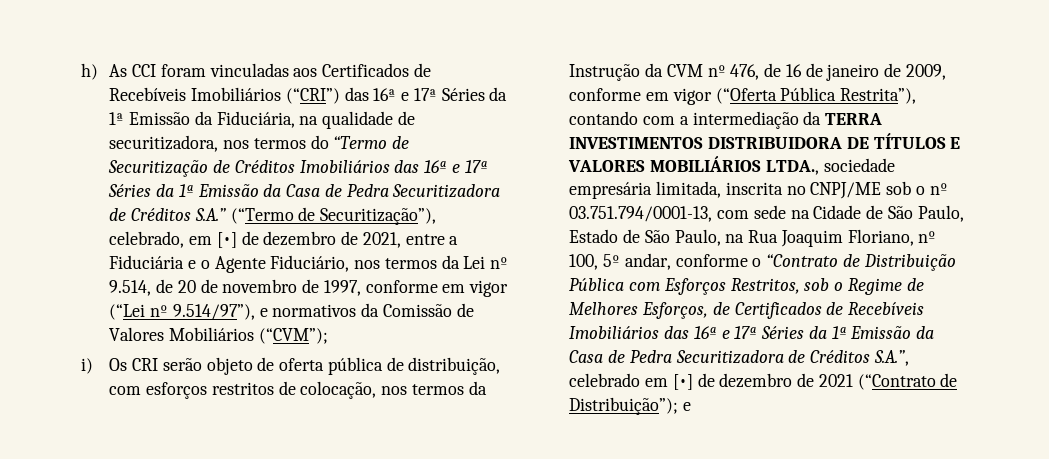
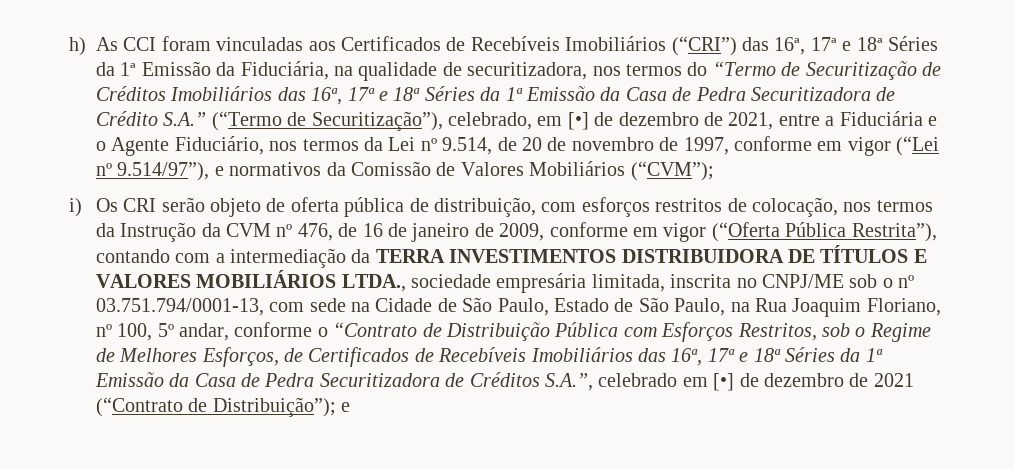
- h) As CCI foram vinculadas aos Certificados de Recebíveis Imobiliários (“CRI”) das 16ª e 17ª Séries da 1ª Emissão da Fiduciária, na qualidade de securitizadora, nos termos do “Termo de Securitização de Créditos Imobiliários das 16ª e 17ª Séries da 1ª Emissão da Casa de Pedra Securitizadora de Créditos S.A.” (“Termo de Securitização”), celebrado, em [•] de dezembro de 2021, entre a Fiduciária e o Agente Fiduciário, nos termos da Lei nº 9.514, de 20 de novembro de 1997, conforme em vigor (“Lei nº 9.514/97”), e normativos da Comissão de Valores Mobiliários (“CVM”);
+ h) As CCI foram vinculadas aos Certificados de Recebíveis Imobiliários (“CRI”) das 16ª, 17ª e 18ª Séries da 1ª Emissão da Fiduciária, na qualidade de securitizadora, nos termos do “Termo de Securitização de Créditos Imobiliários das 16ª, 17ª e 18ª Séries da 1ª Emissão da Casa de Pedra Securitizadora de Crédito S.A.” (“Termo de Securitização”), celebrado, em [•] de dezembro de 2021, entre a Fiduciária e o Agente Fiduciário, nos termos da Lei nº 9.514, de 20 de novembro de 1997, conforme em vigor (“Lei nº 9.514/97”), e normativos da Comissão de Valores Mobiliários (“CVM”);
- i) Os CRI serão objeto de oferta pública de distribuição, com esforços restritos de colocação, nos termos da Instrução da CVM nº 476, de 16 de janeiro de 2009, conforme em vigor (“Oferta Pública Restrita”), contando com a intermediação da TERRA INVESTIMENTOS DISTRIBUIDORA DE TÍTULOS E VALORES MOBILIÁRIOS LTDA., sociedade empresária limitada, inscrita no CNPJ/ME sob o nº 03.751.794/0001-13, com sede na Cidade de São Paulo, Estado de São Paulo, na Rua Joaquim Floriano, nº 100, 5º andar, conforme o “Contrato de Distribuição Pública com Esforços Restritos, sob o Regime de Melhores Esforços, de Certificados de Recebíveis Imobiliários das 16ª e 17ª Séries da 1ª Emissão da Casa de Pedra Securitizadora de Créditos S.A.”, celebrado em [•] de dezembro de 2021 (“Contrato de Distribuição”);
+ i) Os CRI serão objeto de oferta pública de distribuição, com esforços restritos de colocação, nos termos da Instrução da CVM nº 476, de 16 de janeiro de 2009, conforme em vigor (“Oferta Pública Restrita”), contando com a intermediação da TERRA INVESTIMENTOS DISTRIBUIDORA DE TÍTULOS E VALORES MOBILIÁRIOS LTDA., sociedade empresária limitada, inscrita no CNPJ/ME sob o nº 03.751.794/0001-13, com sede na Cidade de São Paulo, Estado de São Paulo, na Rua Joaquim Floriano, nº 100, 5º andar, conforme o “Contrato de Distribuição Pública com Esforços Restritos, sob o Regime de Melhores Esforços, de Certificados de Recebíveis Imobiliários das 16ª, 17ª e 18ª Séries da 1ª Emissão da Casa de Pedra Securitizadora de Créditos S.A.”, celebrado em [•] de dezembro de 2021 (“Contrato de Distribuição”);

